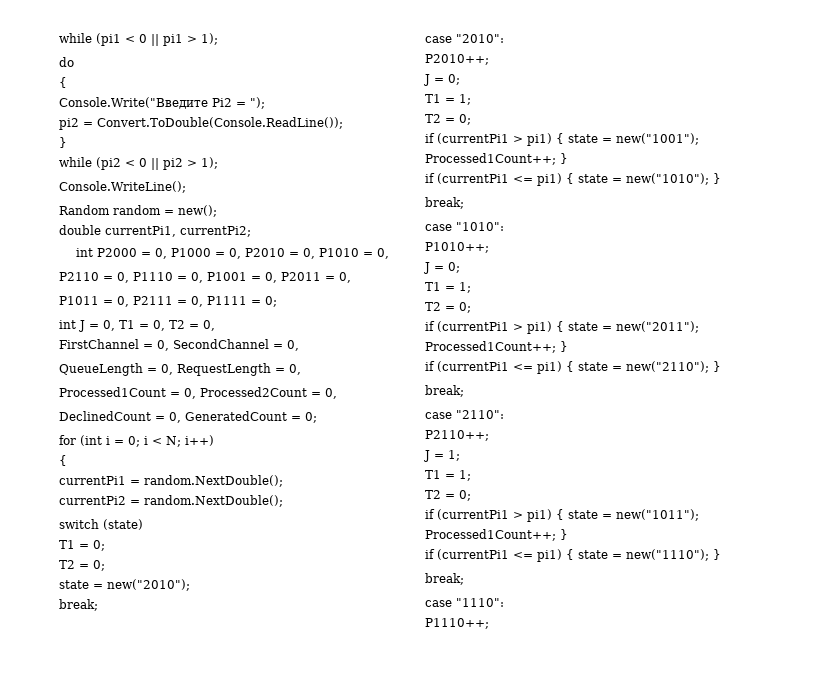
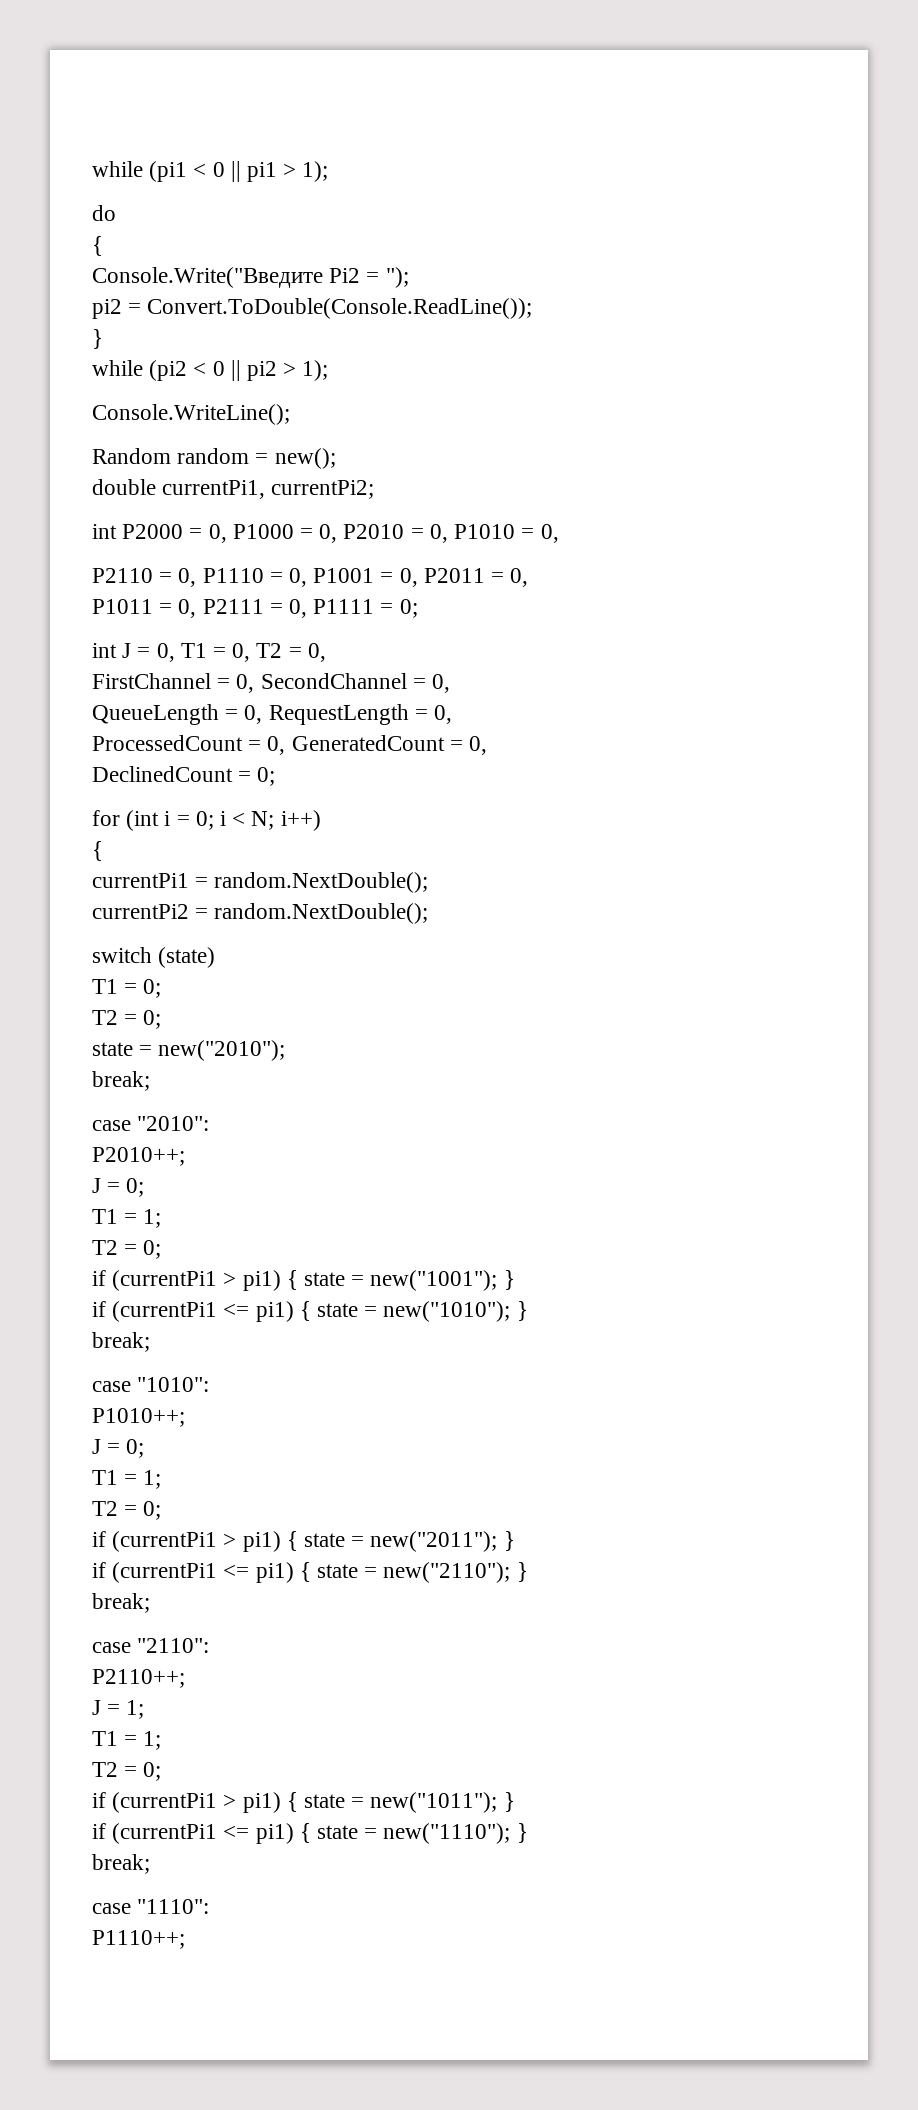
- Processed1Count = 0, Processed2Count = 0,
+ ProcessedCount = 0, GeneratedCount = 0,
- DeclinedCount = 0, GeneratedCount = 0;
+ DeclinedCount = 0;
- if (currentPi1 > pi1) { state = new("1001"); Processed1Count++; }
+ if (currentPi1 > pi1) { state = new("1001"); }
- if (currentPi1 > pi1) { state = new("2011"); Processed1Count++; }
+ if (currentPi1 > pi1) { state = new("2011"); }
- if (currentPi1 > pi1) { state = new("1011"); Processed1Count++; }
+ if (currentPi1 > pi1) { state = new("1011"); }

